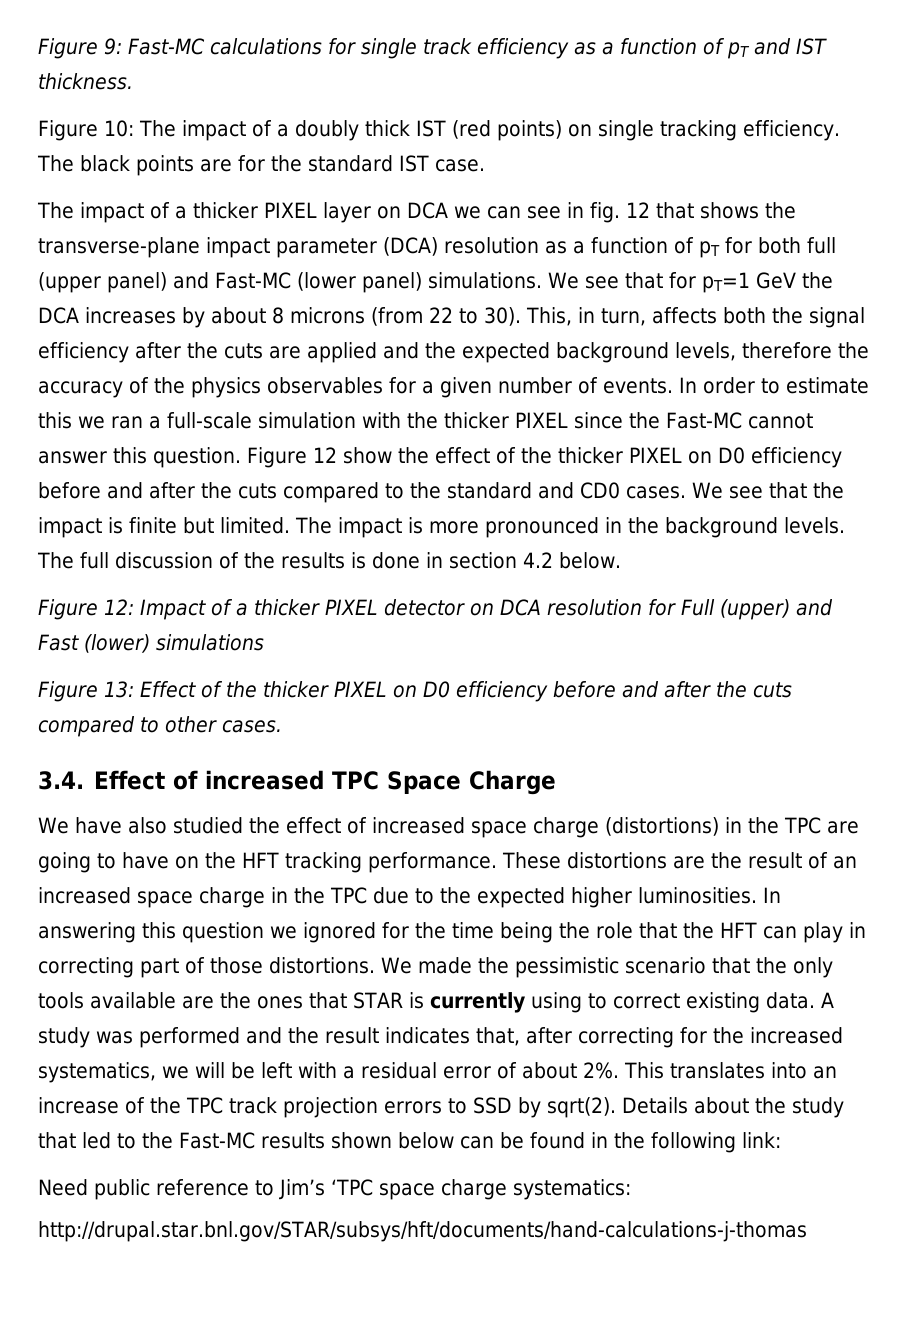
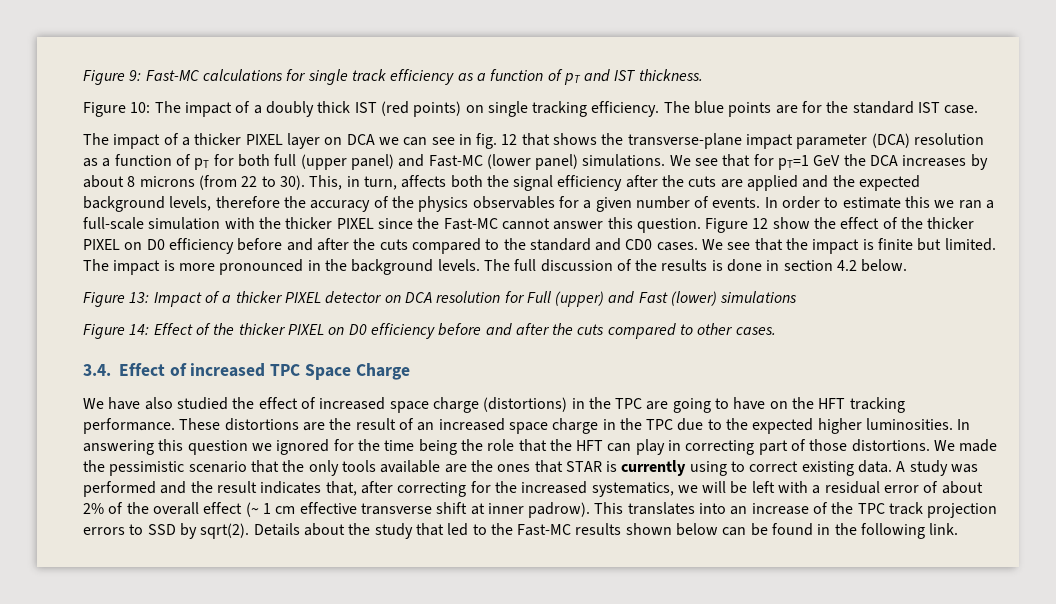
- The black points are for the standard IST case.
+ The blue points are for the standard IST case.
- Figure 12: Impact of a thicker PIXEL detector on DCA resolution for Full (upper) and Fast (lower) simulations
+ Figure 13: Impact of a thicker PIXEL detector on DCA resolution for Full (upper) and Fast (lower) simulations
- Figure 13: Effect of the thicker PIXEL on D0 efficiency before and after the cuts compared to other cases.
+ Figure 14: Effect of the thicker PIXEL on D0 efficiency before and after the cuts compared to other cases.
- A study was performed and the result indicates that, after correcting for the increased systematics, we will be left with a residual error of about 2%.
+ A study was performed and the result indicates that, after correcting for the increased systematics, we will be left with a residual error of about 2% of the overall effect (~ 1 cm effective transverse shift at inner padrow).
- Details about the study that led to the Fast-MC results shown below can be found in the following link:
- Need public reference to Jim’s ‘TPC space charge systematics:
- http://drupal.star.bnl.gov/STAR/subsys/hft/documents/hand-calculations-j-thomas
+ Details about the study that led to the Fast-MC results shown below can be found in the following link.

